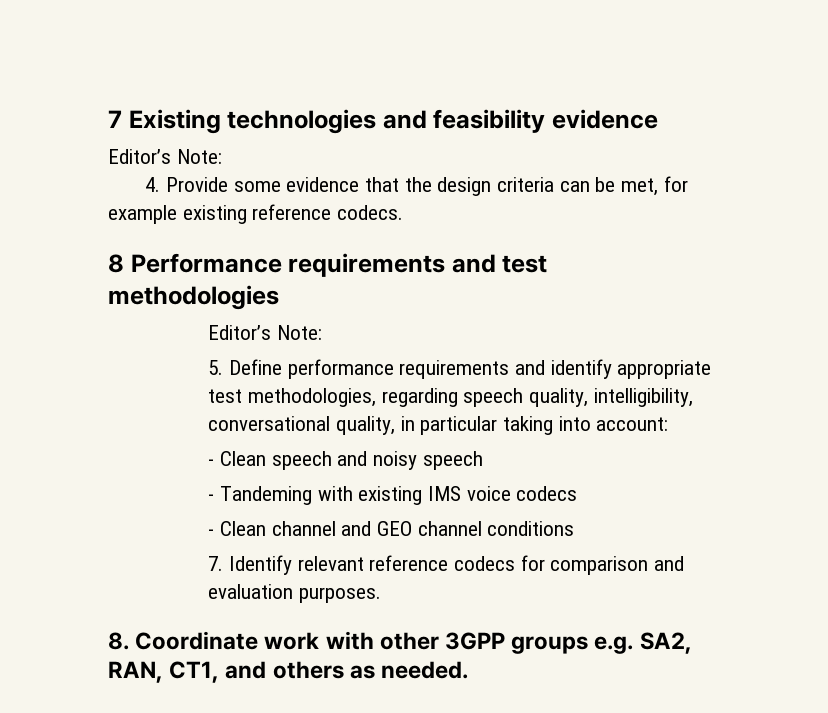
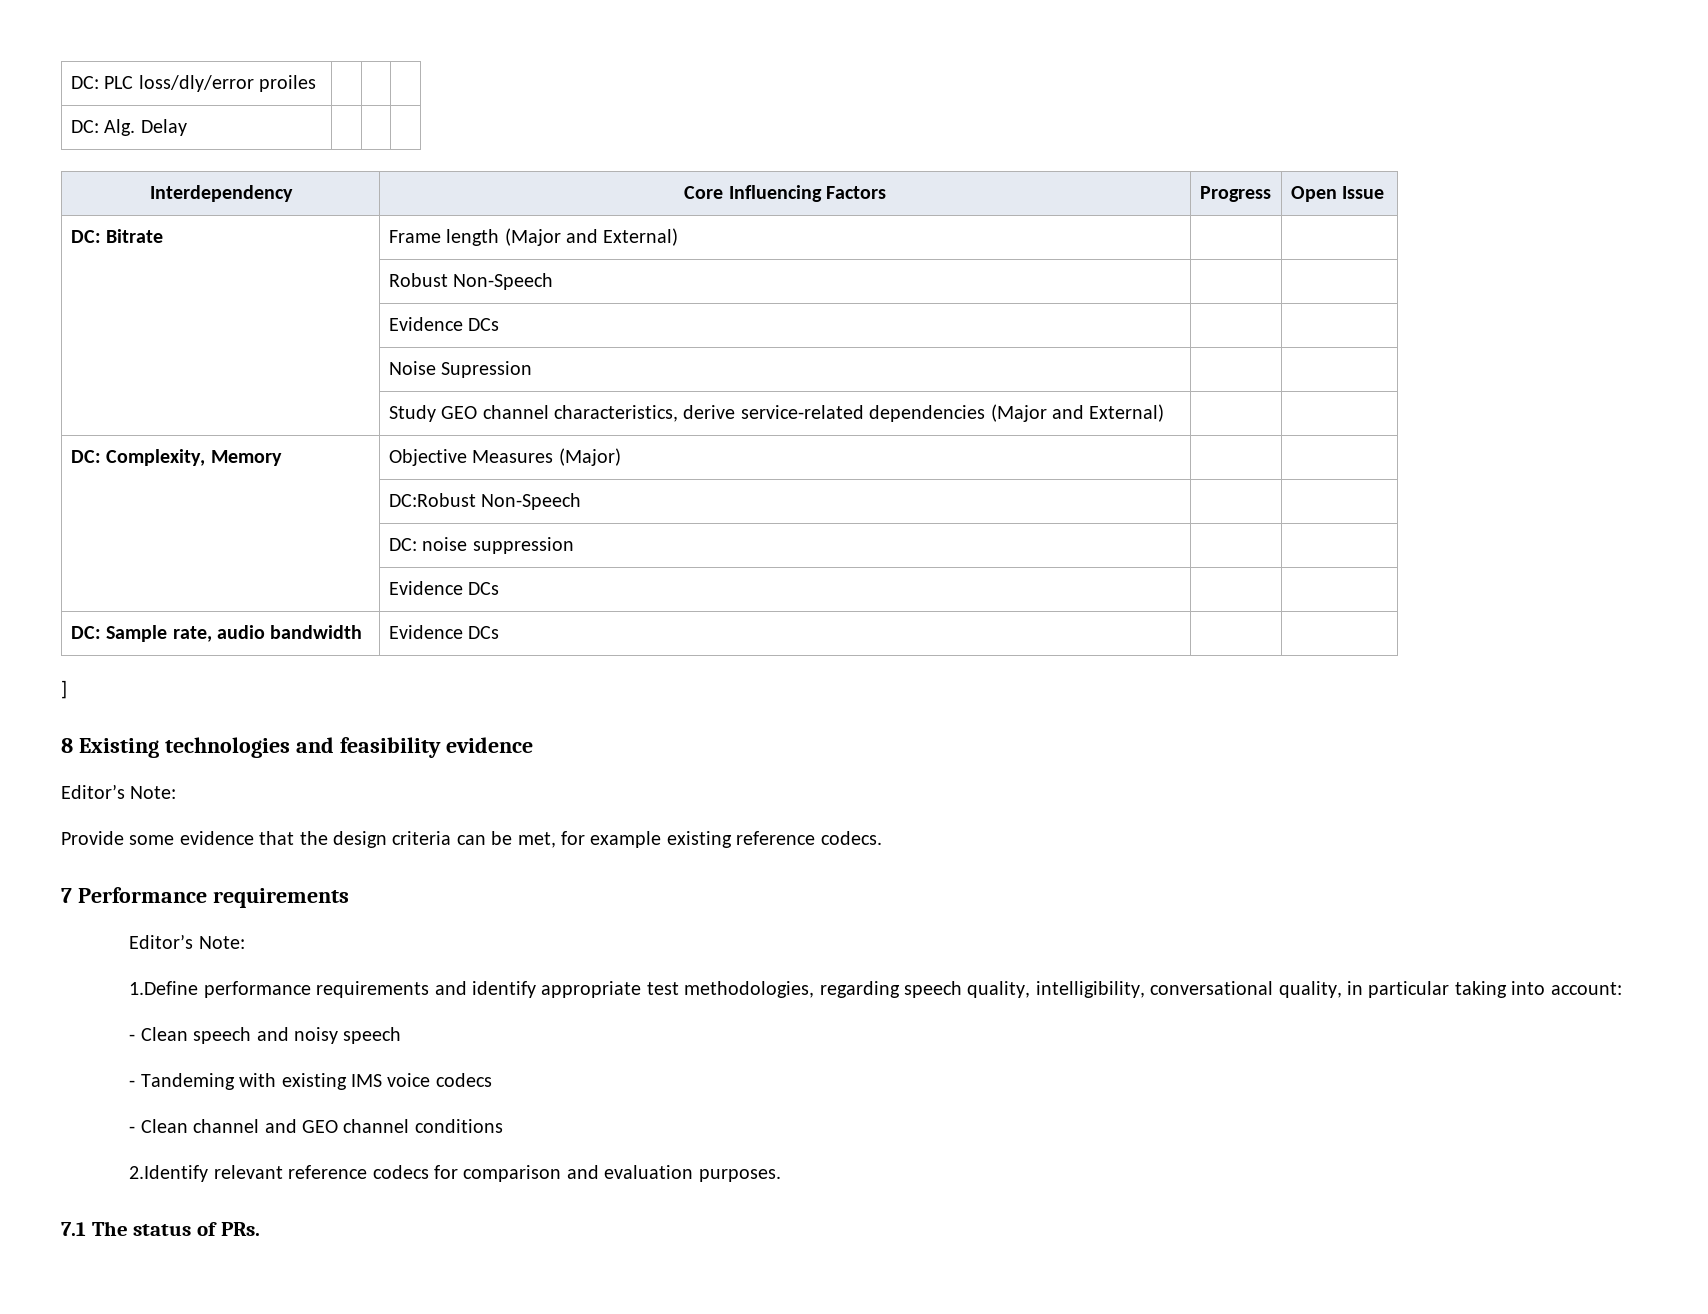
- 7 Existing technologies and feasibility evidence
+ DC: PLC loss/dly/error proiles | | |
+ DC: Alg. Delay | | |
+ Interdependency | Core Influencing Factors | Progress | Open Issue
+ DC: Bitrate | Frame length (Major and External) | |
+ | Robust Non-Speech | |
+ | Evidence DCs | |
+ | Noise Supression | |
+ | Study GEO channel characteristics, derive service-related dependencies (Major and External) | |
+ DC: Complexity, Memory | Objective Measures (Major) | |
+ | DC:Robust Non-Speech | |
+ | DC: noise suppression | |
+ | Evidence DCs | |
+ DC: Sample rate, audio bandwidth | Evidence DCs | |
+ ]
+ 8 Existing technologies and feasibility evidence
- 4. Provide some evidence that the design criteria can be met, for example existing reference codecs.
+ Provide some evidence that the design criteria can be met, for example existing reference codecs.
- 8 Performance requirements and test methodologies
+ 7 Performance requirements
  Editor’s Note:
- 5. Define performance requirements and identify appropriate test methodologies, regarding speech quality, intelligibility, conversational quality, in particular taking into account:
+ 1.Define performance requirements and identify appropriate test methodologies, regarding speech quality, intelligibility, conversational quality, in particular taking into account:
- 7. Identify relevant reference codecs for comparison and evaluation purposes.
+ 2.Identify relevant reference codecs for comparison and evaluation purposes.
- 8. Coordinate work with other 3GPP groups e.g. SA2, RAN, CT1, and others as needed.
+ 7.1 The status of PRs.

